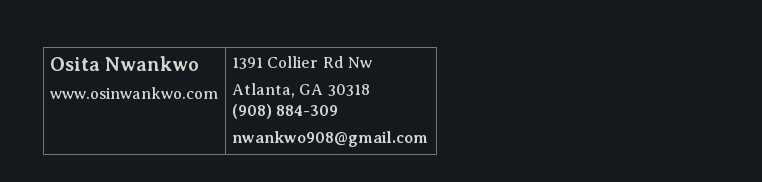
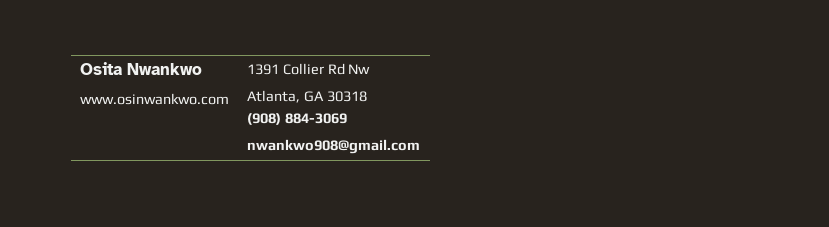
  Osita Nwankwo
  www.osinwankwo.com | 1391 Collier Rd Nw
  Atlanta, GA 30318
- (908) 884-309
+ (908) 884-3069

